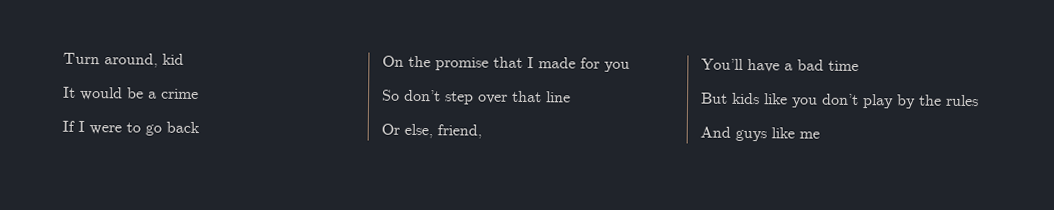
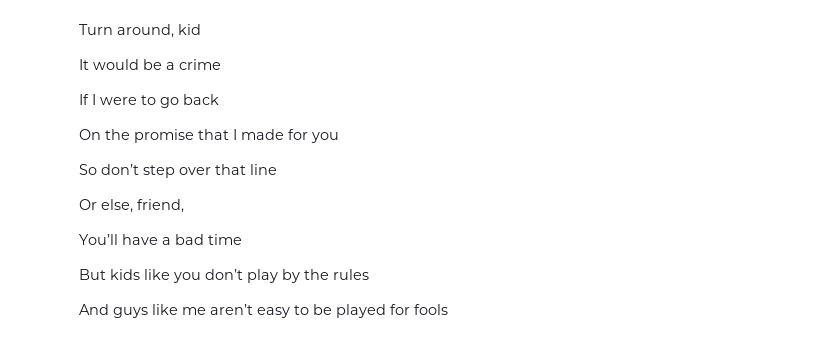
- And guys like me
+ And guys like me aren’t easy to be played for fools

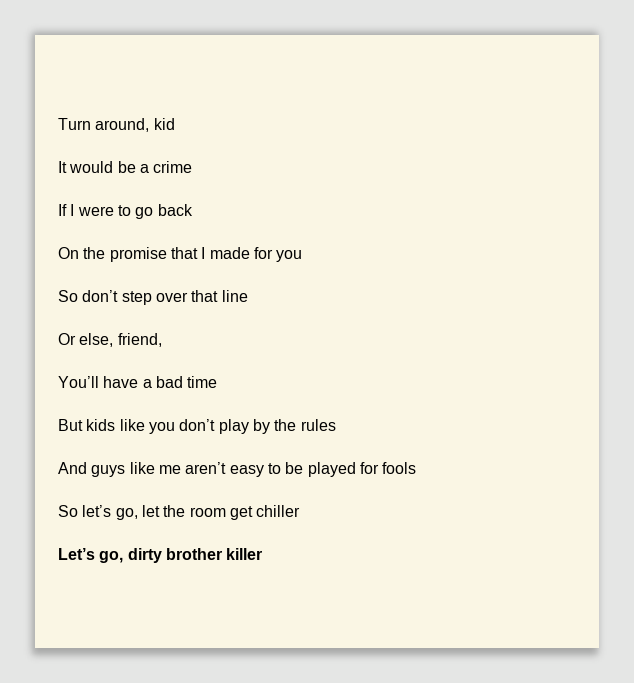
+ So let’s go, let the room get chiller
+ Let’s go, dirty brother killer

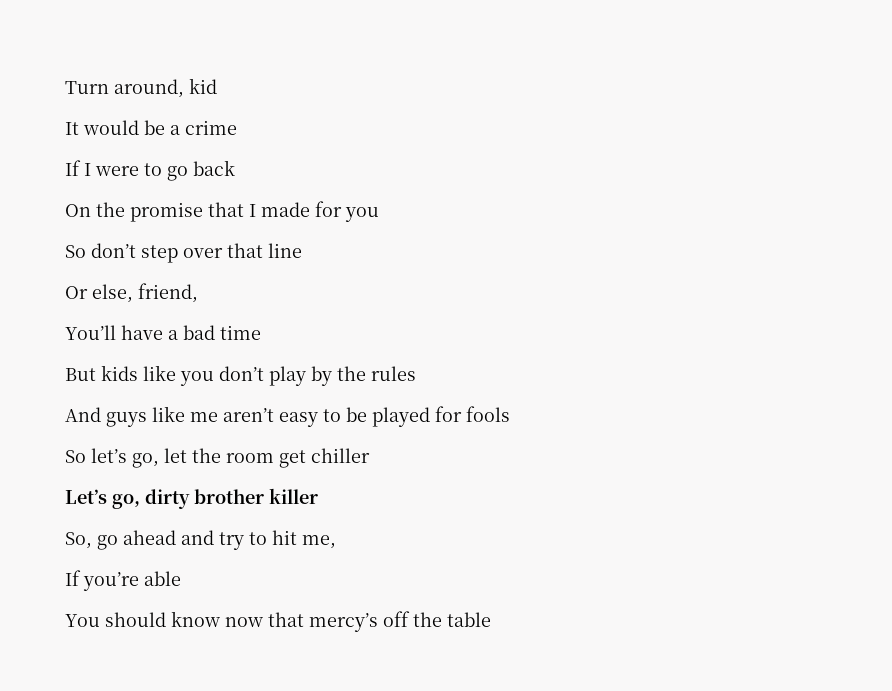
+ So, go ahead and try to hit me,
+ If you’re able
+ You should know now that mercy’s off the table

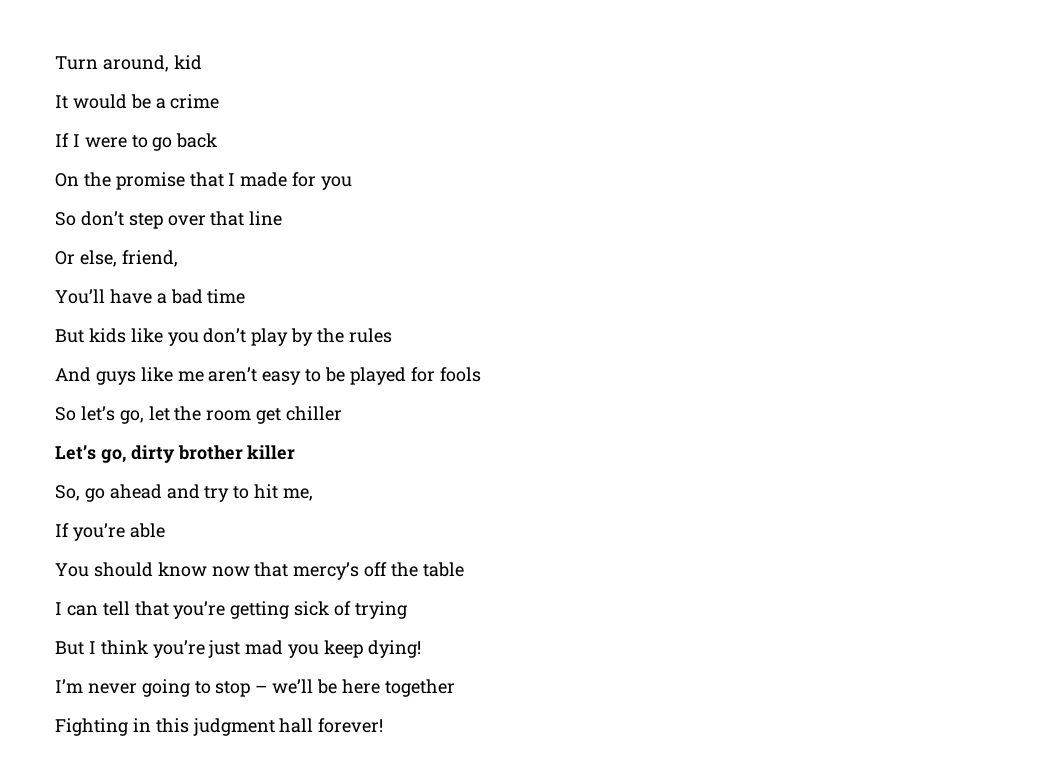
+ I can tell that you’re getting sick of trying
+ But I think you’re just mad you keep dying!
+ I’m never going to stop – we’ll be here together
+ Fighting in this judgment hall forever!

